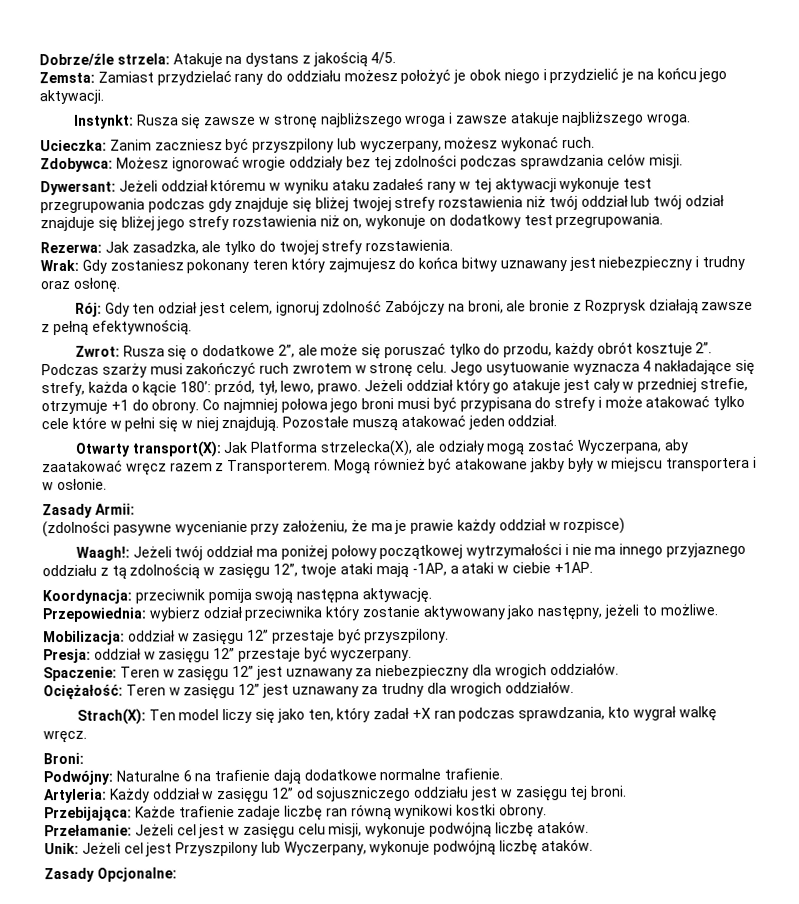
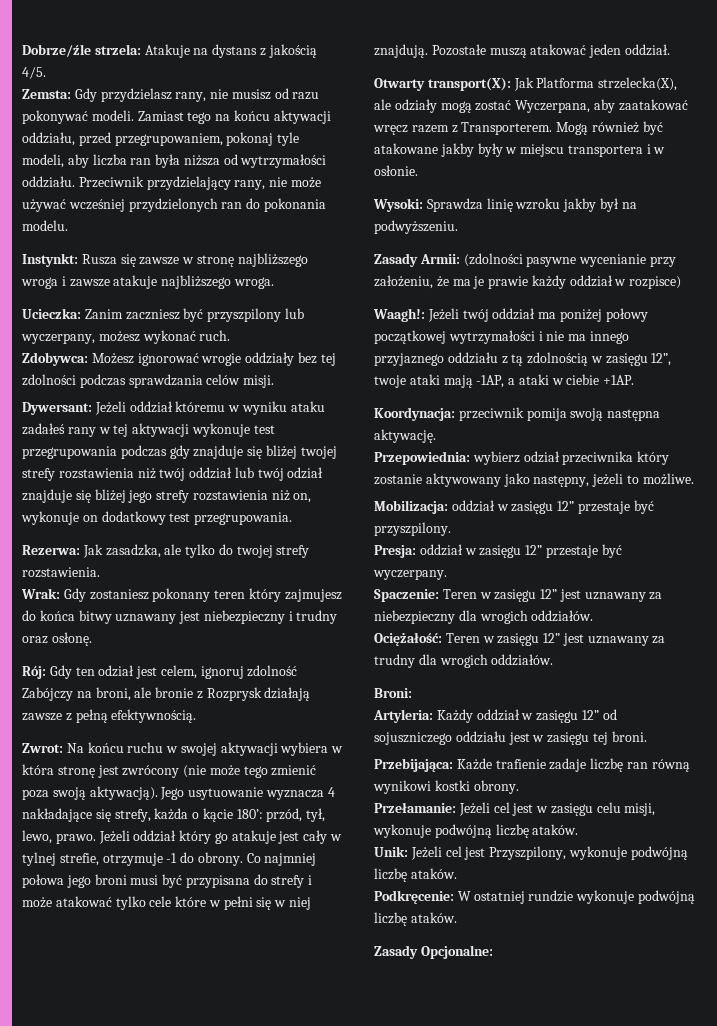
- Zemsta: Zamiast przydzielać rany do oddziału możesz położyć je obok niego i przydzielić je na końcu jego aktywacji.
+ Zemsta: Gdy przydzielasz rany, nie musisz od razu pokonywać modeli. Zamiast tego na końcu aktywacji oddziału, przed przegrupowaniem, pokonaj tyle modeli, aby liczba ran była niższa od wytrzymałości oddziału. Przeciwnik przydzielający rany, nie może używać wcześniej przydzielonych ran do pokonania modelu.
- Zwrot: Rusza się o dodatkowe 2”, ale może się poruszać tylko do przodu, każdy obrót kosztuje 2”. Podczas szarży musi zakończyć ruch zwrotem w stronę celu.
+ Zwrot: Na końcu ruchu w swojej aktywacji wybiera w która stronę jest zwrócony (nie może tego zmienić poza swoją aktywacją).
- Jeżeli oddział który go atakuje jest cały w przedniej strefie, otrzymuje +1 do obrony.
+ Jeżeli oddział który go atakuje jest cały w tylnej strefie, otrzymuje -1 do obrony.
+ Wysoki: Sprawdza linię wzroku jakby był na podwyższeniu.
- Zasady Armii:
- (zdolności pasywne wycenianie przy założeniu, że ma je prawie każdy oddział w rozpisce)
+ Zasady Armii: (zdolności pasywne wycenianie przy założeniu, że ma je prawie każdy oddział w rozpisce)
- Strach(X): Ten model liczy się jako ten, który zadał +X ran podczas sprawdzania, kto wygrał walkę wręcz.
  Broni:
- Podwójny: Naturalne 6 na trafienie dają dodatkowe normalne trafienie.
- Unik: Jeżeli cel jest Przyszpilony lub Wyczerpany, wykonuje podwójną liczbę ataków.
+ Unik: Jeżeli cel jest Przyszpilony, wykonuje podwójną liczbę ataków.
+ Podkręcenie: W ostatniej rundzie wykonuje podwójną liczbę ataków.

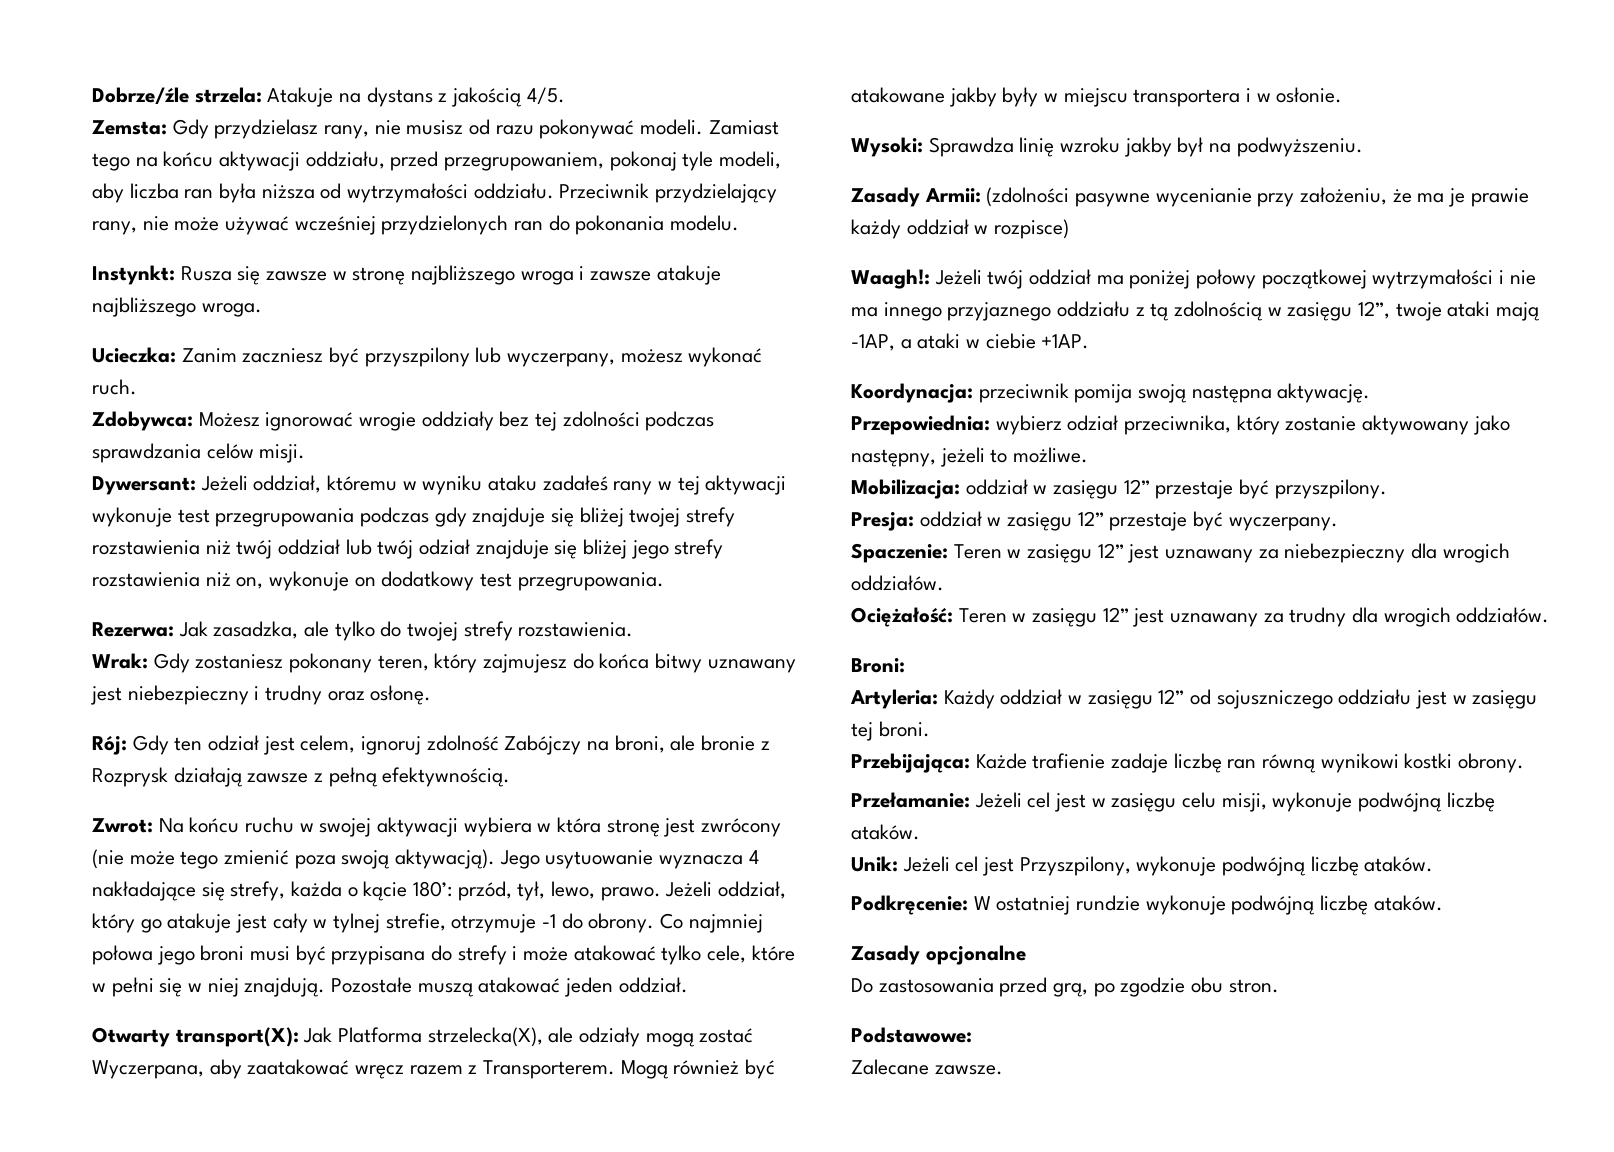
- Dywersant: Jeżeli oddział któremu w wyniku ataku zadałeś rany w tej aktywacji wykonuje test przegrupowania podczas gdy znajduje się bliżej twojej strefy rozstawienia niż twój oddział lub twój odział znajduje się bliżej jego strefy rozstawienia niż on, wykonuje on dodatkowy test przegrupowania.
+ Dywersant: Jeżeli oddział, któremu w wyniku ataku zadałeś rany w tej aktywacji wykonuje test przegrupowania podczas gdy znajduje się bliżej twojej strefy rozstawienia niż twój oddział lub twój odział znajduje się bliżej jego strefy rozstawienia niż on, wykonuje on dodatkowy test przegrupowania.
- Wrak: Gdy zostaniesz pokonany teren który zajmujesz do końca bitwy uznawany jest niebezpieczny i trudny oraz osłonę.
+ Wrak: Gdy zostaniesz pokonany teren, który zajmujesz do końca bitwy uznawany jest niebezpieczny i trudny oraz osłonę.
- Jeżeli oddział który go atakuje jest cały w tylnej strefie, otrzymuje -1 do obrony.
+ Jeżeli oddział, który go atakuje jest cały w tylnej strefie, otrzymuje -1 do obrony.
- Co najmniej połowa jego broni musi być przypisana do strefy i może atakować tylko cele które w pełni się w niej znajdują.
+ Co najmniej połowa jego broni musi być przypisana do strefy i może atakować tylko cele, które w pełni się w niej znajdują.
- Przepowiednia: wybierz odział przeciwnika który zostanie aktywowany jako następny, jeżeli to możliwe.
+ Przepowiednia: wybierz odział przeciwnika, który zostanie aktywowany jako następny, jeżeli to możliwe.
- Zasady Opcjonalne:
+ Zasady opcjonalne
+ Do zastosowania przed grą, po zgodzie obu stron.
+ Podstawowe:
+ Zalecane zawsze.

